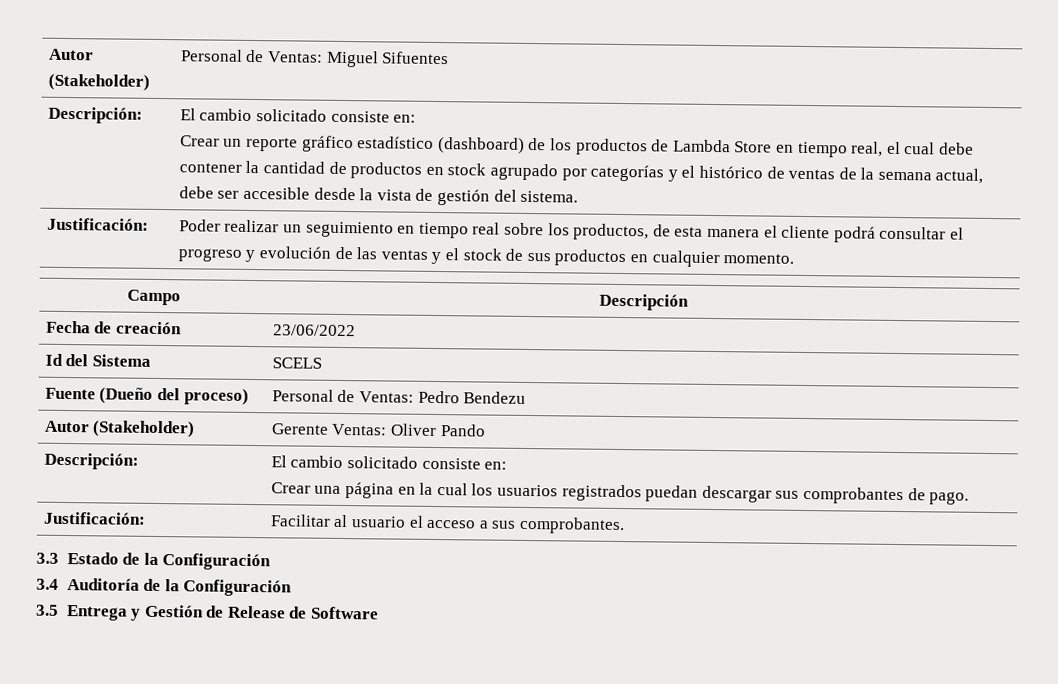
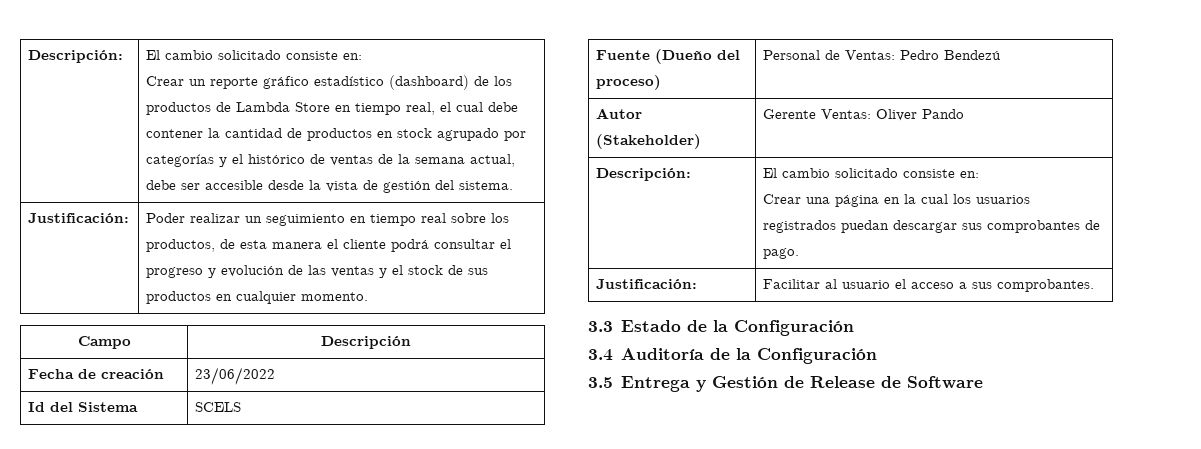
- Autor (Stakeholder) | Personal de Ventas: Miguel Sifuentes
- Fuente (Dueño del proceso) | Personal de Ventas: Pedro Bendezu
+ Fuente (Dueño del proceso) | Personal de Ventas: Pedro Bendezú

